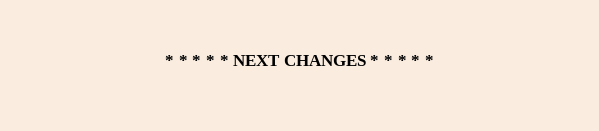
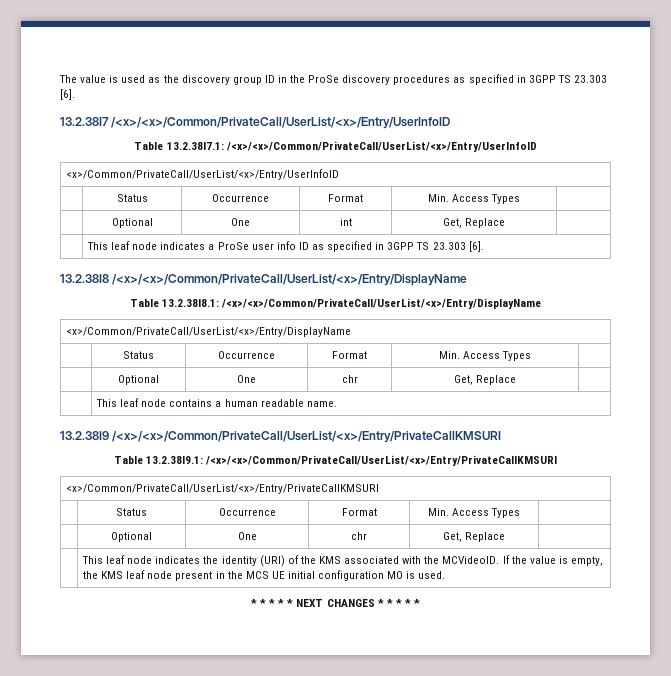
+ The value is used as the discovery group ID in the ProSe discovery procedures as specified in 3GPP TS 23.303 [6].
+ 13.2.38I7 /<x>/<x>/Common/PrivateCall/UserList/<x>/Entry/UserInfoID
+ Table 13.2.38I7.1: /<x>/<x>/Common/PrivateCall/UserList/<x>/Entry/UserInfoID
+ <x>/Common/PrivateCall/UserList/<x>/Entry/UserInfoID
+ | Status | Occurrence | Format | Min. Access Types |
+ | Optional | One | int | Get, Replace |
+ | This leaf node indicates a ProSe user info ID as specified in 3GPP TS 23.303 [6].
+ 13.2.38I8 /<x>/<x>/Common/PrivateCall/UserList/<x>/Entry/DisplayName
+ Table 13.2.38I8.1: /<x>/<x>/Common/PrivateCall/UserList/<x>/Entry/DisplayName
+ <x>/Common/PrivateCall/UserList/<x>/Entry/DisplayName
+ | Status | Occurrence | Format | Min. Access Types |
+ | Optional | One | chr | Get, Replace |
+ | This leaf node contains a human readable name.
+ 13.2.38I9 /<x>/<x>/Common/PrivateCall/UserList/<x>/Entry/PrivateCallKMSURI
+ Table 13.2.38I9.1: /<x>/<x>/Common/PrivateCall/UserList/<x>/Entry/PrivateCallKMSURI
+ <x>/Common/PrivateCall/UserList/<x>/Entry/PrivateCallKMSURI
+ | Status | Occurrence | Format | Min. Access Types |
+ | Optional | One | chr | Get, Replace |
+ | This leaf node indicates the identity (URI) of the KMS associated with the MCVideoID. If the value is empty, the KMS leaf node present in the MCS UE initial configuration MO is used.

